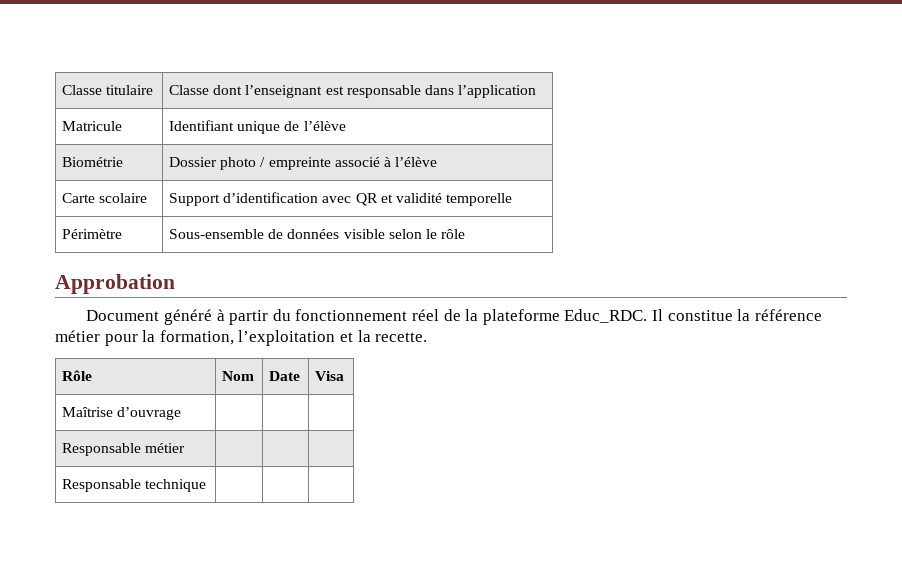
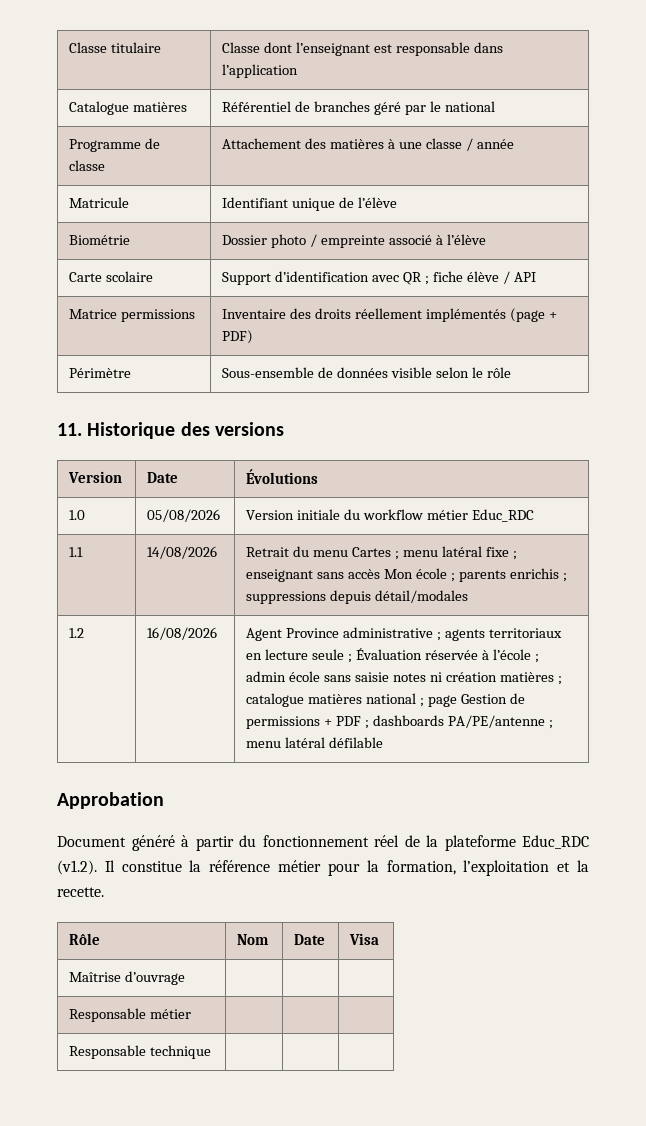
+ Catalogue matières | Référentiel de branches géré par le national
+ Programme de classe | Attachement des matières à une classe / année
- Carte scolaire | Support d’identification avec QR et validité temporelle
+ Carte scolaire | Support d’identification avec QR ; fiche élève / API
+ Matrice permissions | Inventaire des droits réellement implémentés (page + PDF)
+ 11. Historique des versions
+ Version | Date | Évolutions
+ 1.0 | 05/08/2026 | Version initiale du workflow métier Educ_RDC
+ 1.1 | 14/08/2026 | Retrait du menu Cartes ; menu latéral fixe ; enseignant sans accès Mon école ; parents enrichis ; suppressions depuis détail/modales
+ 1.2 | 16/08/2026 | Agent Province administrative ; agents territoriaux en lecture seule ; Évaluation réservée à l’école ; admin école sans saisie notes ni création matières ; catalogue matières national ; page Gestion de permissions + PDF ; dashboards PA/PE/antenne ; menu latéral défilable
- Document généré à partir du fonctionnement réel de la plateforme Educ_RDC. Il constitue la référence métier pour la formation, l’exploitation et la recette.
+ Document généré à partir du fonctionnement réel de la plateforme Educ_RDC (v1.2). Il constitue la référence métier pour la formation, l’exploitation et la recette.

